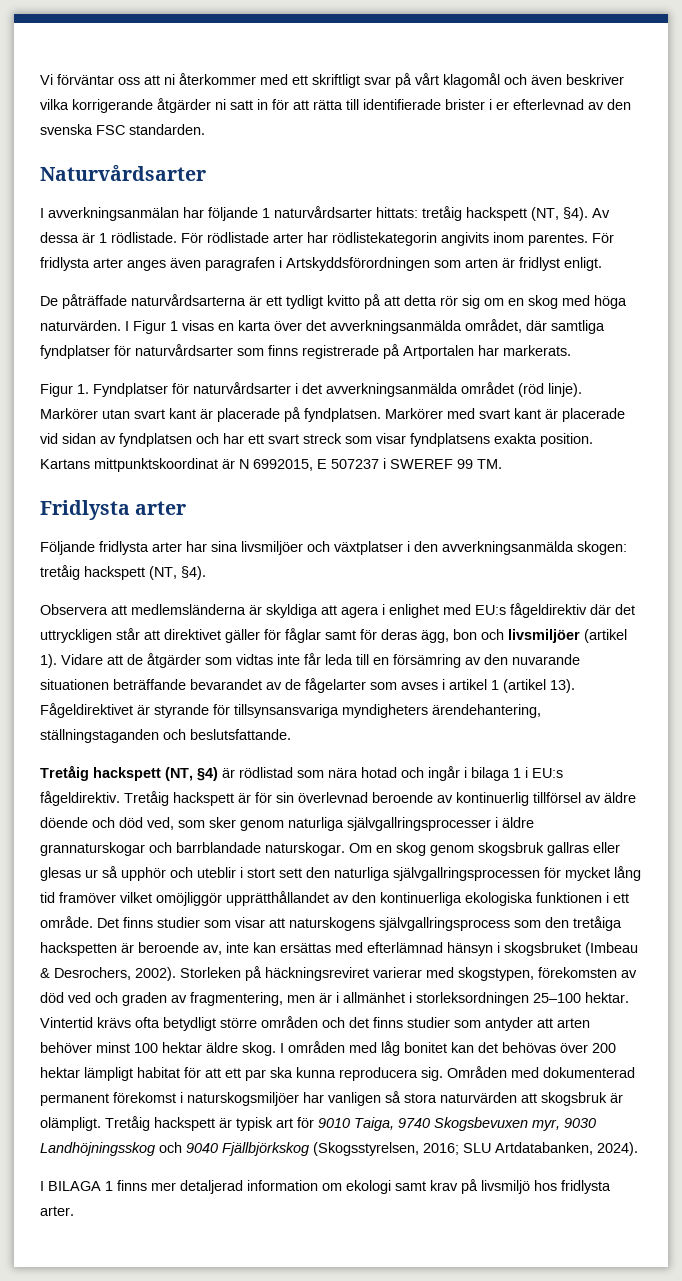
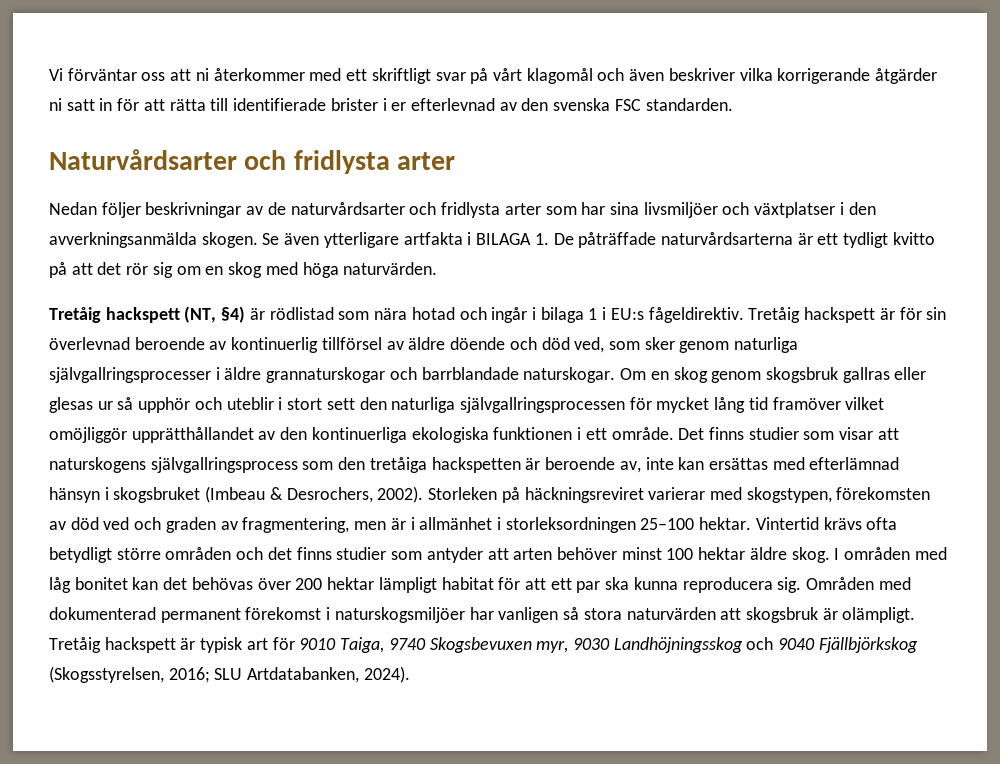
- Naturvårdsarter
- I avverkningsanmälan har följande 1 naturvårdsarter hittats: tretåig hackspett (NT, §4). Av dessa är 1 rödlistade. För rödlistade arter har rödlistekategorin angivits inom parentes. För fridlysta arter anges även paragrafen i Artskyddsförordningen som arten är fridlyst enligt.
- De påträffade naturvårdsarterna är ett tydligt kvitto på att detta rör sig om en skog med höga naturvärden. I Figur 1 visas en karta över det avverkningsanmälda området, där samtliga fyndplatser för naturvårdsarter som finns registrerade på Artportalen har markerats.
- Figur 1. Fyndplatser för naturvårdsarter i det avverkningsanmälda området (röd linje). Markörer utan svart kant är placerade på fyndplatsen. Markörer med svart kant är placerade vid sidan av fyndplatsen och har ett svart streck som visar fyndplatsens exakta position. Kartans mittpunktskoordinat är N 6992015, E 507237 i SWEREF 99 TM.
- Fridlysta arter
- Följande fridlysta arter har sina livsmiljöer och växtplatser i den avverkningsanmälda skogen: tretåig hackspett (NT, §4).
- Observera att medlemsländerna är skyldiga att agera i enlighet med EU:s fågeldirektiv där det uttryckligen står att direktivet gäller för fåglar samt för deras ägg, bon och livsmiljöer (artikel 1). Vidare att de åtgärder som vidtas inte får leda till en försämring av den nuvarande situationen beträffande bevarandet av de fågelarter som avses i artikel 1 (artikel 13). Fågeldirektivet är styrande för tillsynsansvariga myndigheters ärendehantering, ställningstaganden och beslutsfattande.
+ Naturvårdsarter och fridlysta arter
+ Nedan följer beskrivningar av de naturvårdsarter och fridlysta arter som har sina livsmiljöer och växtplatser i den avverkningsanmälda skogen. Se även ytterligare artfakta i BILAGA 1. De påträffade naturvårdsarterna är ett tydligt kvitto på att det rör sig om en skog med höga naturvärden.
- I BILAGA 1 finns mer detaljerad information om ekologi samt krav på livsmiljö hos fridlysta arter.

